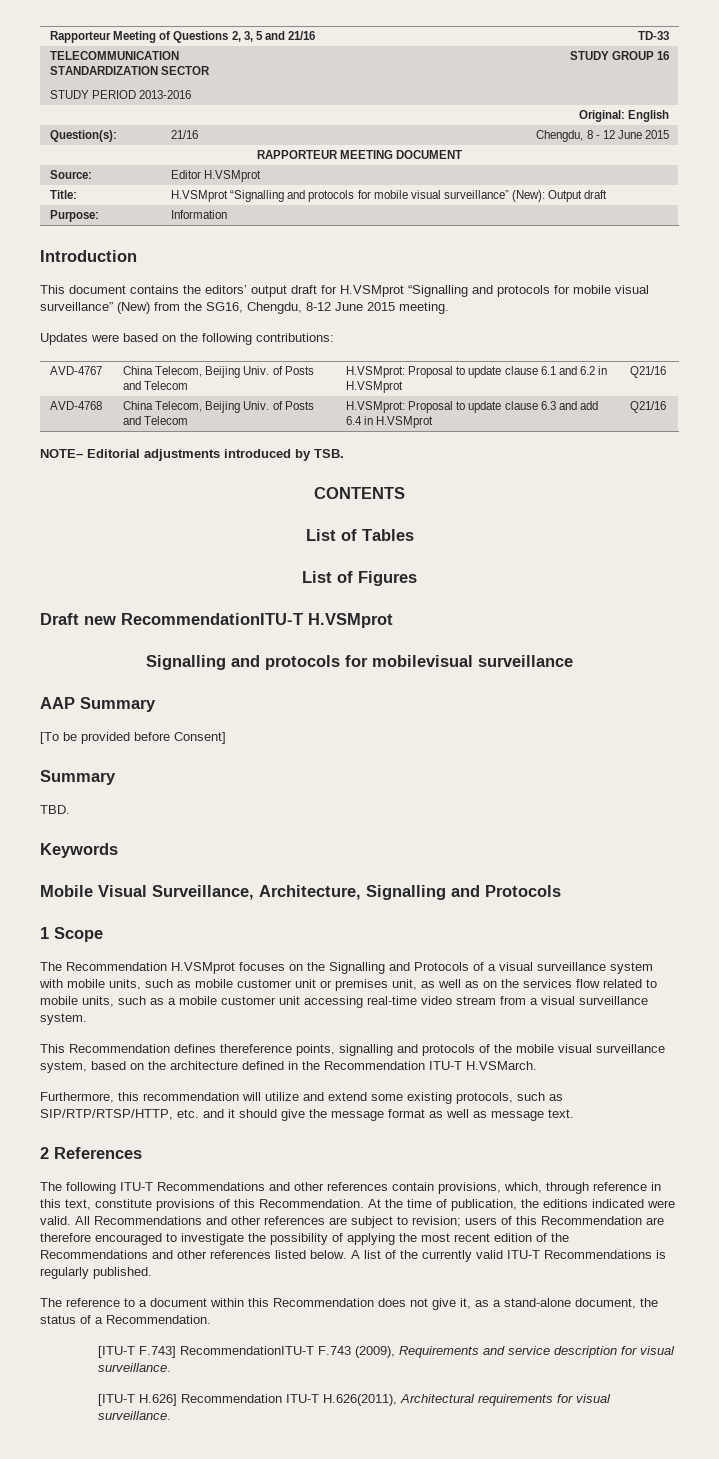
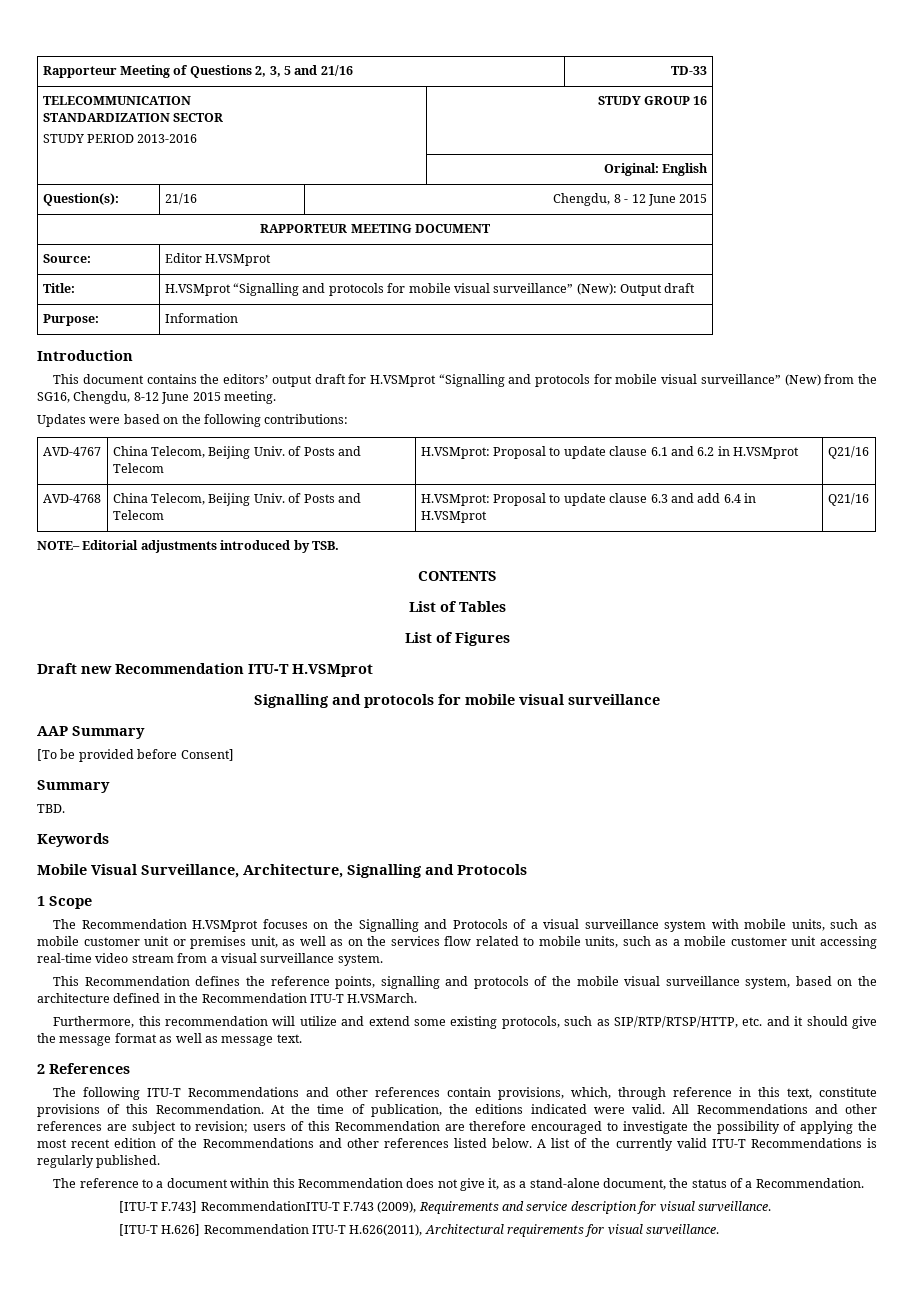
- Draft new RecommendationITU-T H.VSMprot
+ Draft new Recommendation ITU-T H.VSMprot
- Signalling and protocols for mobilevisual surveillance
+ Signalling and protocols for mobile visual surveillance
- This Recommendation defines thereference points, signalling and protocols of the mobile visual surveillance system, based on the architecture defined in the Recommendation ITU-T H.VSMarch.
+ This Recommendation defines the reference points, signalling and protocols of the mobile visual surveillance system, based on the architecture defined in the Recommendation ITU-T H.VSMarch.

